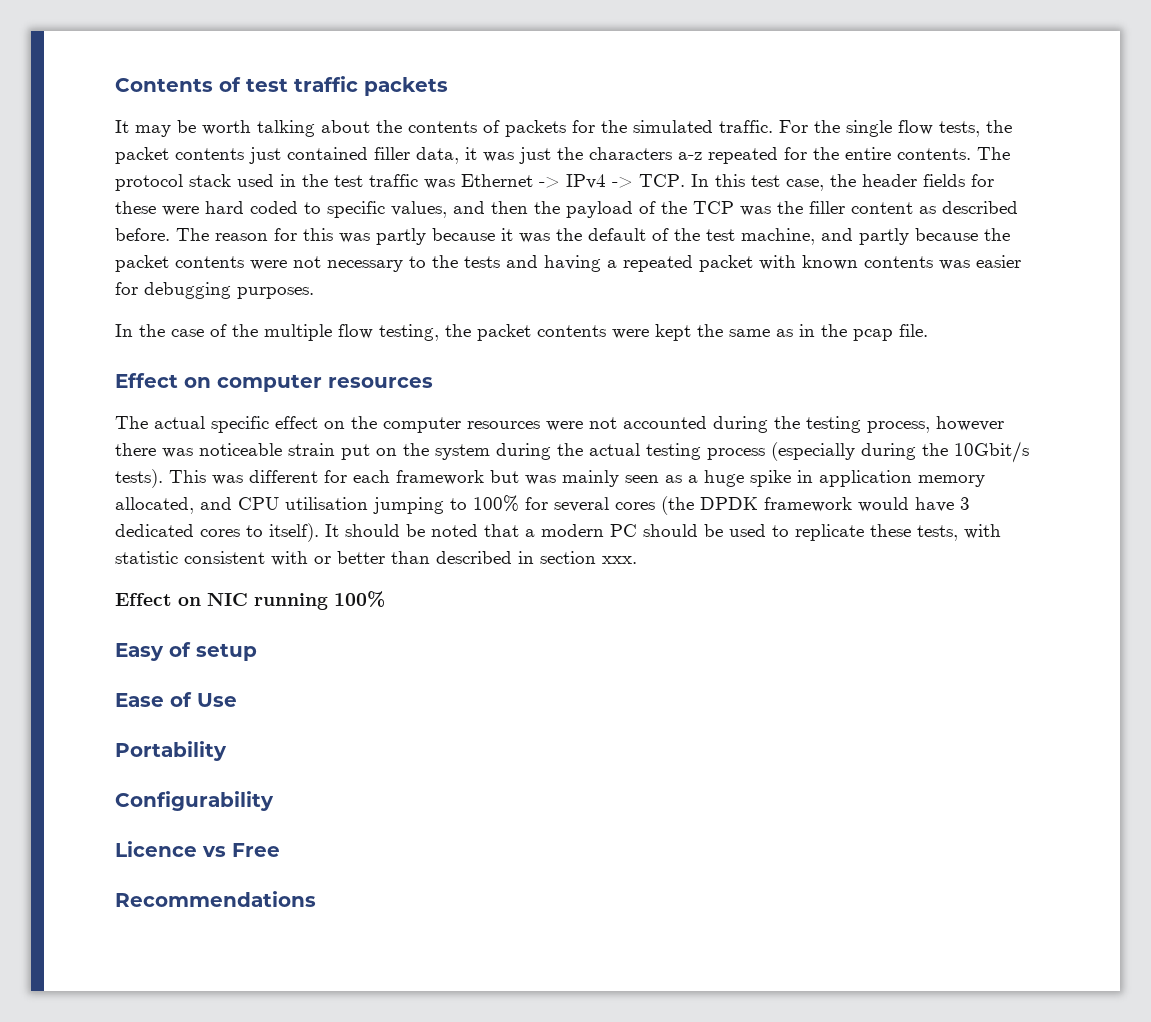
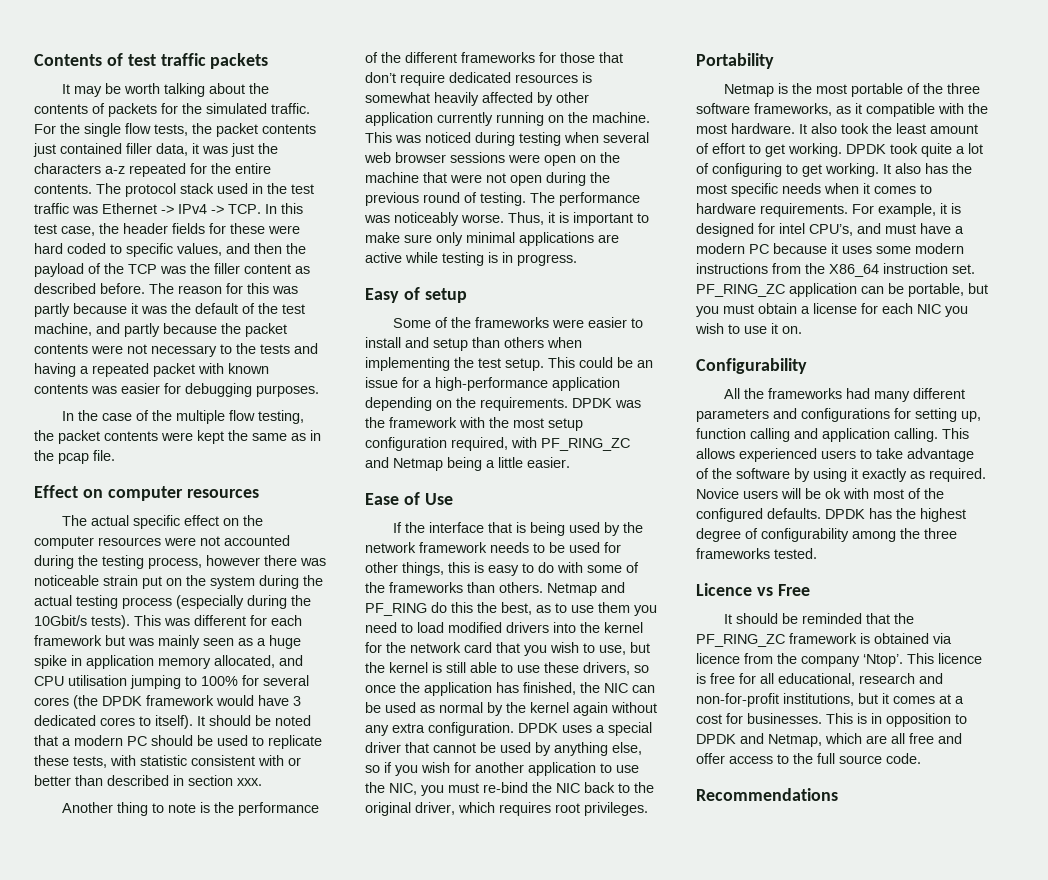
- Effect on NIC running 100%
+ Another thing to note is the performance of the different frameworks for those that don’t require dedicated resources is somewhat heavily affected by other application currently running on the machine. This was noticed during testing when several web browser sessions were open on the machine that were not open during the previous round of testing. The performance was noticeably worse. Thus, it is important to make sure only minimal applications are active while testing is in progress.
  Easy of setup
+ Some of the frameworks were easier to install and setup than others when implementing the test setup. This could be an issue for a high-performance application depending on the requirements. DPDK was the framework with the most setup configuration required, with PF_RING_ZC and Netmap being a little easier.
  Ease of Use
+ If the interface that is being used by the network framework needs to be used for other things, this is easy to do with some of the frameworks than others. Netmap and PF_RING do this the best, as to use them you need to load modified drivers into the kernel for the network card that you wish to use, but the kernel is still able to use these drivers, so once the application has finished, the NIC can be used as normal by the kernel again without any extra configuration. DPDK uses a special driver that cannot be used by anything else, so if you wish for another application to use the NIC, you must re-bind the NIC back to the original driver, which requires root privileges.
  Portability
+ Netmap is the most portable of the three software frameworks, as it compatible with the most hardware. It also took the least amount of effort to get working. DPDK took quite a lot of configuring to get working. It also has the most specific needs when it comes to hardware requirements. For example, it is designed for intel CPU’s, and must have a modern PC because it uses some modern instructions from the X86_64 instruction set. PF_RING_ZC application can be portable, but you must obtain a license for each NIC you wish to use it on.
  Configurability
+ All the frameworks had many different parameters and configurations for setting up, function calling and application calling. This allows experienced users to take advantage of the software by using it exactly as required. Novice users will be ok with most of the configured defaults. DPDK has the highest degree of configurability among the three frameworks tested.
  Licence vs Free
+ It should be reminded that the PF_RING_ZC framework is obtained via licence from the company ‘Ntop’. This licence is free for all educational, research and non-for-profit institutions, but it comes at a cost for businesses. This is in opposition to DPDK and Netmap, which are all free and offer access to the full source code.

